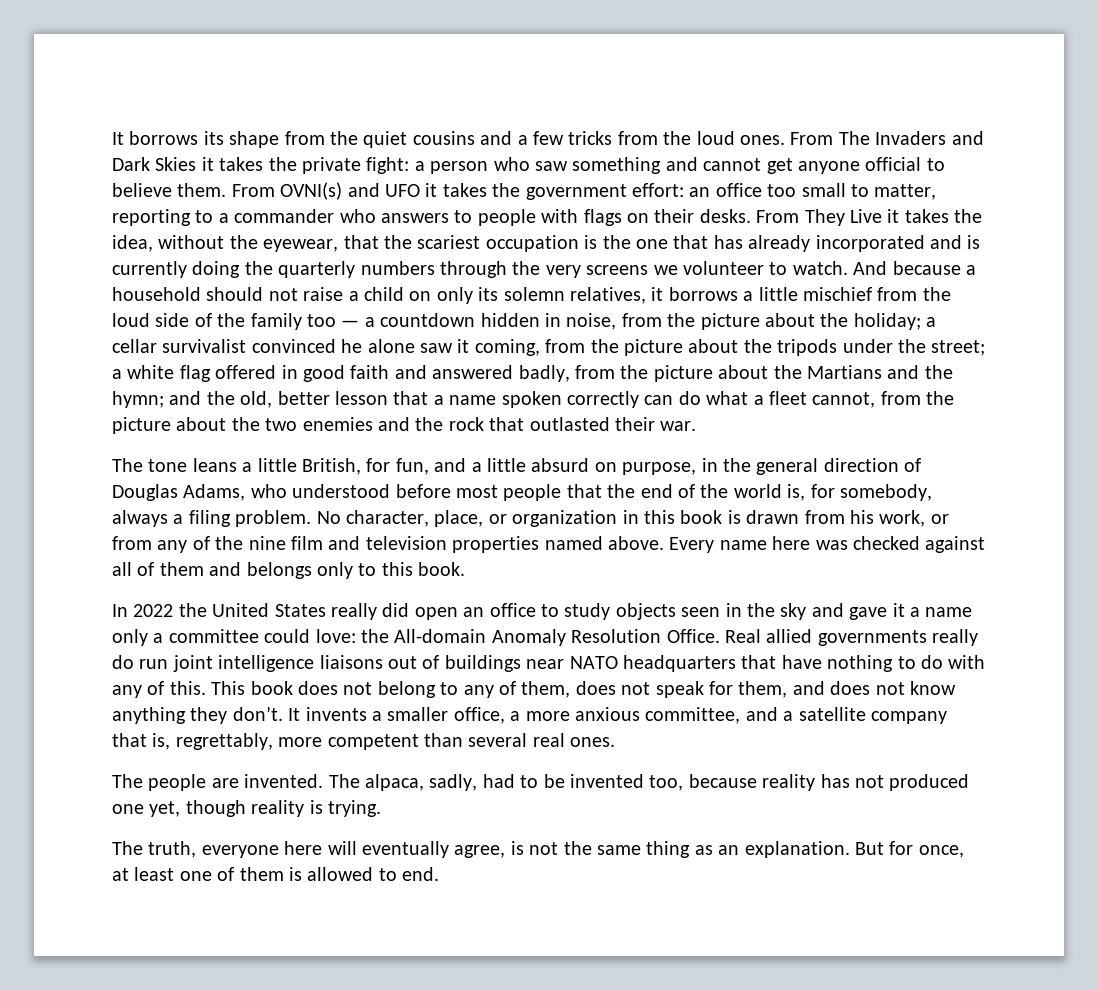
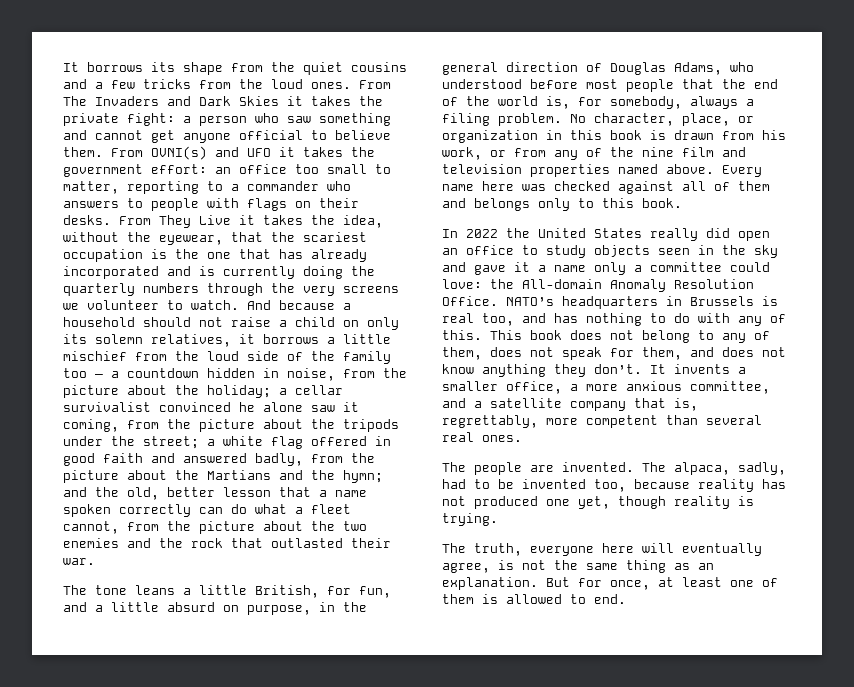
- Real allied governments really do run joint intelligence liaisons out of buildings near NATO headquarters that have nothing to do with any of this.
+ NATO’s headquarters in Brussels is real too, and has nothing to do with any of this.

